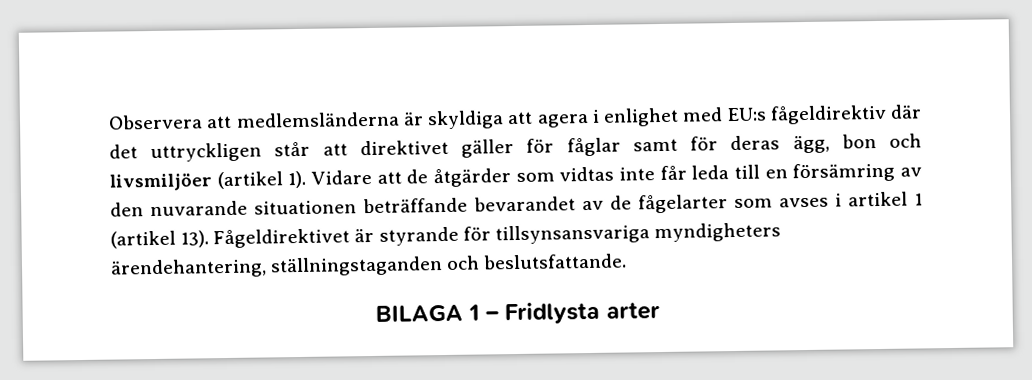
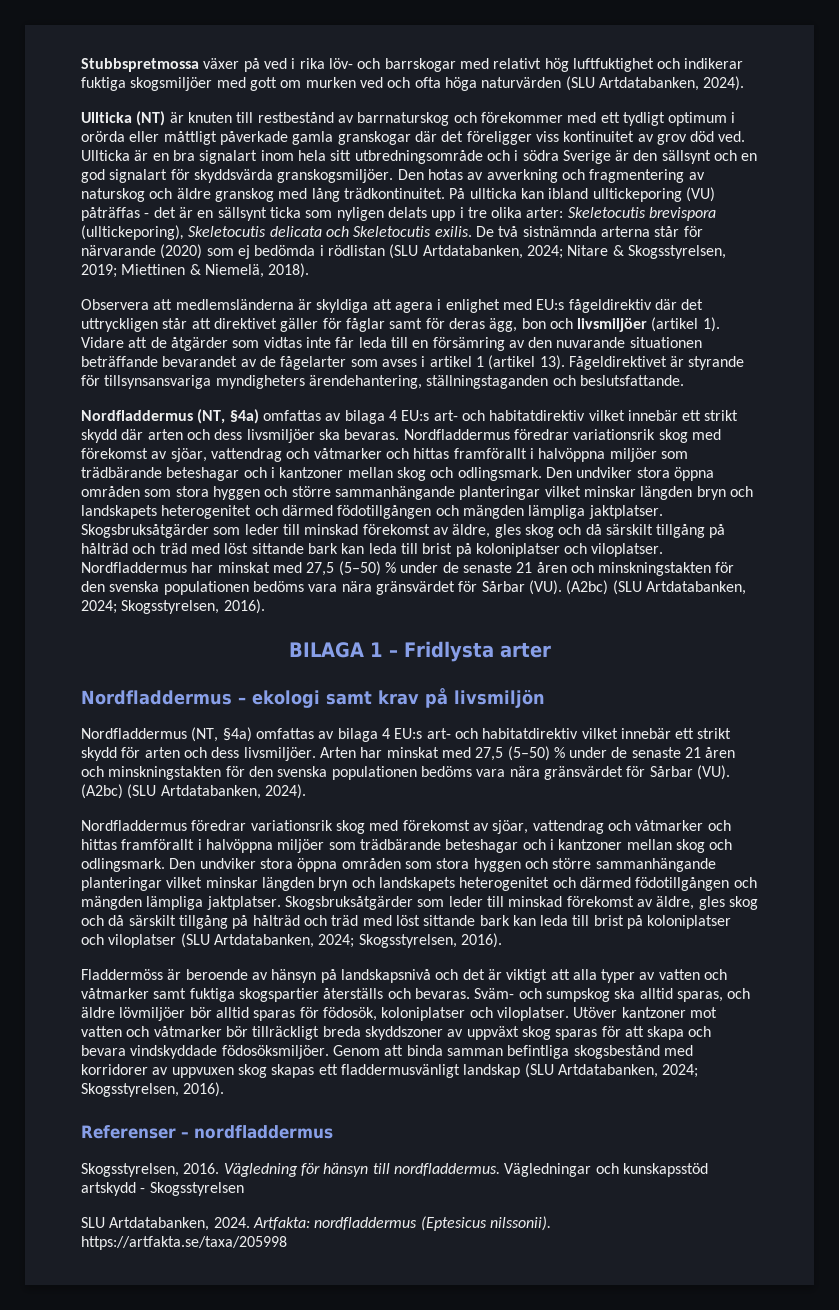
+ Stubbspretmossa växer på ved i rika löv- och barrskogar med relativt hög luftfuktighet och indikerar fuktiga skogsmiljöer med gott om murken ved och ofta höga naturvärden (SLU Artdatabanken, 2024).
+ Ullticka (NT) är knuten till restbestånd av barrnaturskog och förekommer med ett tydligt optimum i orörda eller måttligt påverkade gamla granskogar där det föreligger viss kontinuitet av grov död ved. Ullticka är en bra signalart inom hela sitt utbredningsområde och i södra Sverige är den sällsynt och en god signalart för skyddsvärda granskogsmiljöer. Den hotas av avverkning och fragmentering av naturskog och äldre granskog med lång trädkontinuitet. På ullticka kan ibland ulltickeporing (VU) påträffas - det är en sällsynt ticka som nyligen delats upp i tre olika arter: Skeletocutis brevispora (ulltickeporing), Skeletocutis delicata och Skeletocutis exilis. De två sistnämnda arterna står för närvarande (2020) som ej bedömda i rödlistan (SLU Artdatabanken, 2024; Nitare & Skogsstyrelsen, 2019; Miettinen & Niemelä, 2018).
+ Nordfladdermus (NT, §4a) omfattas av bilaga 4 EU:s art- och habitatdirektiv vilket innebär ett strikt skydd där arten och dess livsmiljöer ska bevaras. Nordfladdermus föredrar variationsrik skog med förekomst av sjöar, vattendrag och våtmarker och hittas framförallt i halvöppna miljöer som trädbärande beteshagar och i kantzoner mellan skog och odlingsmark. Den undviker stora öppna områden som stora hyggen och större sammanhängande planteringar vilket minskar längden bryn och landskapets heterogenitet och därmed födotillgången och mängden lämpliga jaktplatser. Skogsbruksåtgärder som leder till minskad förekomst av äldre, gles skog och då särskilt tillgång på hålträd och träd med löst sittande bark kan leda till brist på koloniplatser och viloplatser. Nordfladdermus har minskat med 27,5 (5–50) % under de senaste 21 åren och minskningstakten för den svenska populationen bedöms vara nära gränsvärdet för Sårbar (VU). (A2bc) (SLU Artdatabanken, 2024; Skogsstyrelsen, 2016).
+ Nordfladdermus – ekologi samt krav på livsmiljön
+ Nordfladdermus (NT, §4a) omfattas av bilaga 4 EU:s art- och habitatdirektiv vilket innebär ett strikt skydd för arten och dess livsmiljöer. Arten har minskat med 27,5 (5–50) % under de senaste 21 åren och minskningstakten för den svenska populationen bedöms vara nära gränsvärdet för Sårbar (VU). (A2bc) (SLU Artdatabanken, 2024).
+ Nordfladdermus föredrar variationsrik skog med förekomst av sjöar, vattendrag och våtmarker och hittas framförallt i halvöppna miljöer som trädbärande beteshagar och i kantzoner mellan skog och odlingsmark. Den undviker stora öppna områden som stora hyggen och större sammanhängande planteringar vilket minskar längden bryn och landskapets heterogenitet och därmed födotillgången och mängden lämpliga jaktplatser. Skogsbruksåtgärder som leder till minskad förekomst av äldre, gles skog och då särskilt tillgång på hålträd och träd med löst sittande bark kan leda till brist på koloniplatser och viloplatser (SLU Artdatabanken, 2024; Skogsstyrelsen, 2016).
+ Fladdermöss är beroende av hänsyn på landskapsnivå och det är viktigt att alla typer av vatten och våtmarker samt fuktiga skogspartier återställs och bevaras. Sväm- och sumpskog ska alltid sparas, och äldre lövmiljöer bör alltid sparas för födosök, koloniplatser och viloplatser. Utöver kantzoner mot vatten och våtmarker bör tillräckligt breda skyddszoner av uppväxt skog sparas för att skapa och bevara vindskyddade födosöksmiljöer. Genom att binda samman befintliga skogsbestånd med korridorer av uppvuxen skog skapas ett fladdermusvänligt landskap (SLU Artdatabanken, 2024; Skogsstyrelsen, 2016).
+ Referenser – nordfladdermus
+ Skogsstyrelsen, 2016. Vägledning för hänsyn till nordfladdermus. Vägledningar och kunskapsstöd artskydd - Skogsstyrelsen
+ SLU Artdatabanken, 2024. Artfakta: nordfladdermus (Eptesicus nilssonii). https://artfakta.se/taxa/205998

